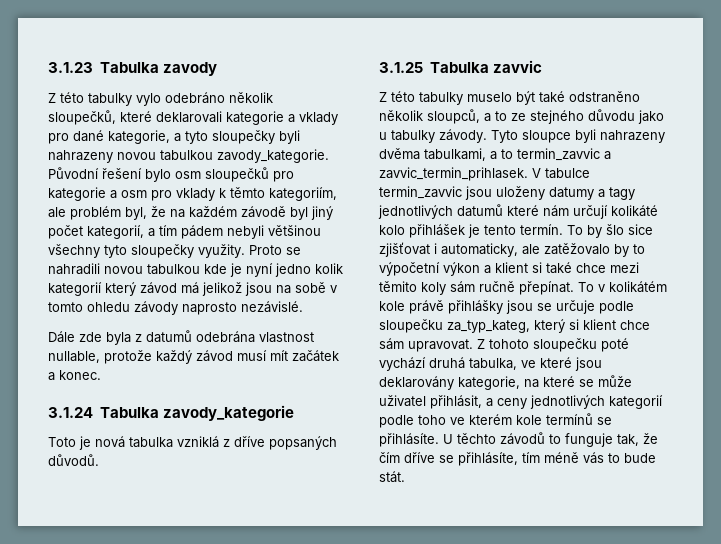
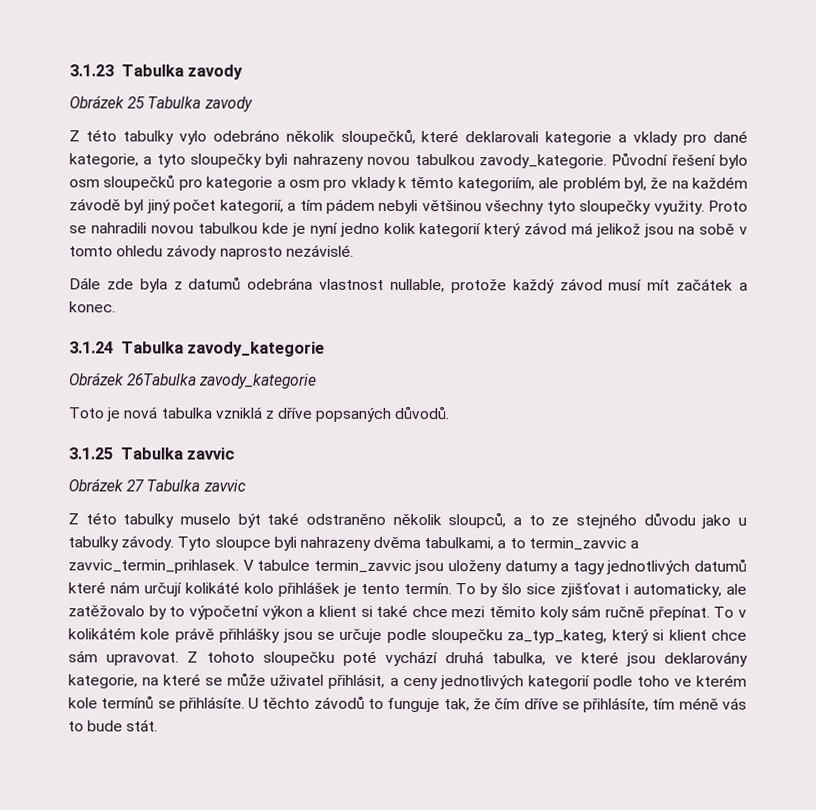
+ Obrázek 25 Tabulka zavody
+ Obrázek 26Tabulka zavody_kategorie
+ Obrázek 27 Tabulka zavvic

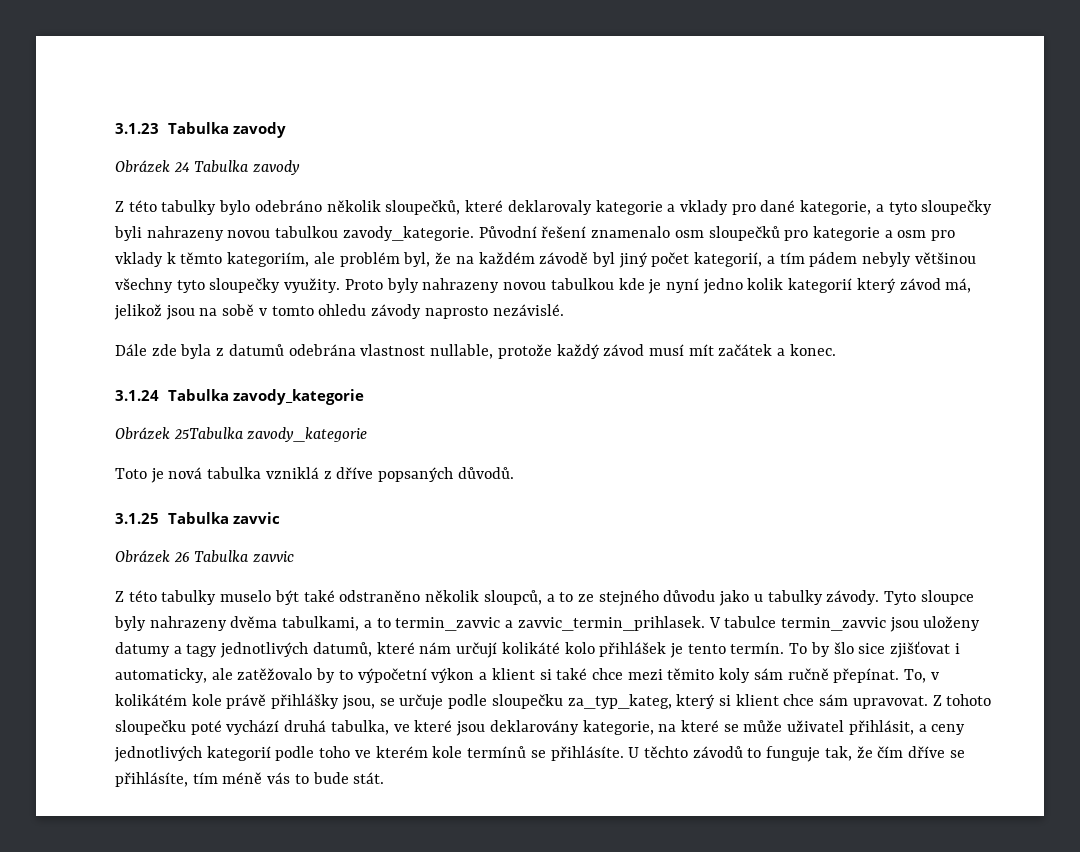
- Obrázek 25 Tabulka zavody
+ Obrázek 24 Tabulka zavody
- Z této tabulky vylo odebráno několik sloupečků, které deklarovali kategorie a vklady pro dané kategorie, a tyto sloupečky byli nahrazeny novou tabulkou zavody_kategorie.
+ Z této tabulky bylo odebráno několik sloupečků, které deklarovaly kategorie a vklady pro dané kategorie, a tyto sloupečky byli nahrazeny novou tabulkou zavody_kategorie.
- Původní řešení bylo osm sloupečků pro kategorie a osm pro vklady k těmto kategoriím, ale problém byl, že na každém závodě byl jiný počet kategorií, a tím pádem nebyli většinou všechny tyto sloupečky využity.
+ Původní řešení znamenalo osm sloupečků pro kategorie a osm pro vklady k těmto kategoriím, ale problém byl, že na každém závodě byl jiný počet kategorií, a tím pádem nebyly většinou všechny tyto sloupečky využity.
- Proto se nahradili novou tabulkou kde je nyní jedno kolik kategorií který závod má jelikož jsou na sobě v tomto ohledu závody naprosto nezávislé.
+ Proto byly nahrazeny novou tabulkou kde je nyní jedno kolik kategorií který závod má, jelikož jsou na sobě v tomto ohledu závody naprosto nezávislé.
- Obrázek 26Tabulka zavody_kategorie
+ Obrázek 25Tabulka zavody_kategorie
- Obrázek 27 Tabulka zavvic
+ Obrázek 26 Tabulka zavvic
- Tyto sloupce byli nahrazeny dvěma tabulkami, a to termin_zavvic a zavvic_termin_prihlasek.
+ Tyto sloupce byly nahrazeny dvěma tabulkami, a to termin_zavvic a zavvic_termin_prihlasek.
- V tabulce termin_zavvic jsou uloženy datumy a tagy jednotlivých datumů které nám určují kolikáté kolo přihlášek je tento termín.
+ V tabulce termin_zavvic jsou uloženy datumy a tagy jednotlivých datumů, které nám určují kolikáté kolo přihlášek je tento termín.
- To v kolikátém kole právě přihlášky jsou se určuje podle sloupečku za_typ_kateg, který si klient chce sám upravovat.
+ To, v kolikátém kole právě přihlášky jsou, se určuje podle sloupečku za_typ_kateg, který si klient chce sám upravovat.

